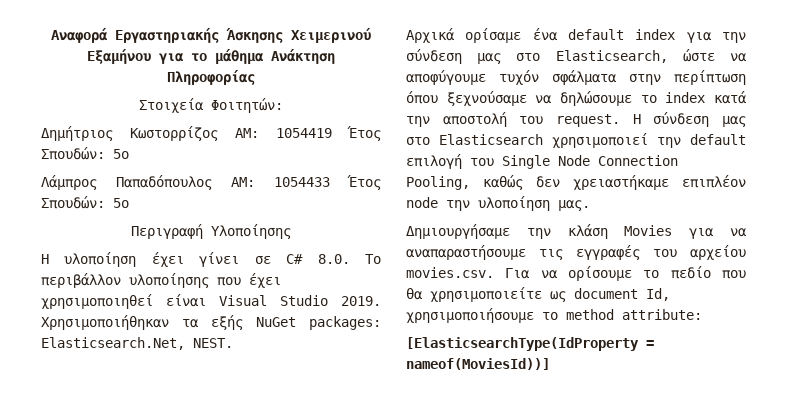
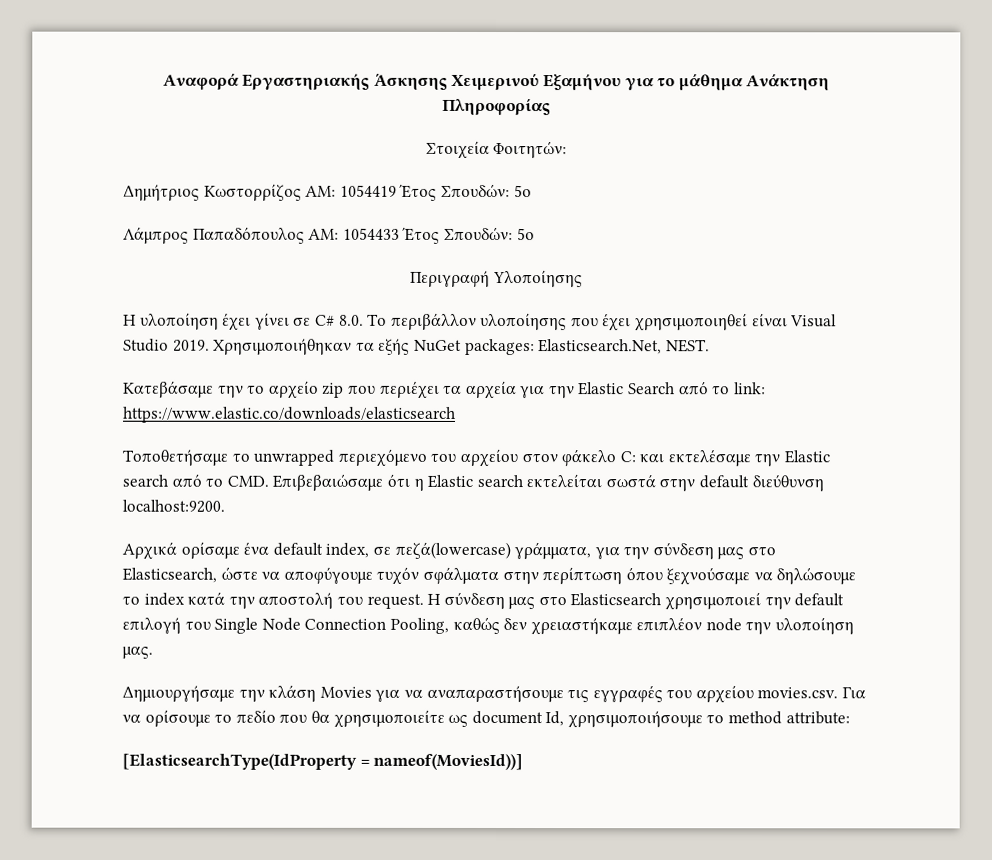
+ Κατεβάσαμε την το αρχείο zip που περιέχει τα αρχεία για την Elastic Search από το link: https://www.elastic.co/downloads/elasticsearch
+ Τοποθετήσαμε το unwrapped περιεχόμενο του αρχείου στον φάκελο C: και εκτελέσαμε την Elastic search από το CMD. Επιβεβαιώσαμε ότι η Elastic search εκτελείται σωστά στην default διεύθυνση localhost:9200.
- Αρχικά ορίσαμε ένα default index για την σύνδεση μας στο Elasticsearch, ώστε να αποφύγουμε τυχόν σφάλματα στην περίπτωση όπου ξεχνούσαμε να δηλώσουμε το index κατά την αποστολή του request.
+ Αρχικά ορίσαμε ένα default index, σε πεζά(lowercase) γράμματα, για την σύνδεση μας στο Elasticsearch, ώστε να αποφύγουμε τυχόν σφάλματα στην περίπτωση όπου ξεχνούσαμε να δηλώσουμε το index κατά την αποστολή του request.

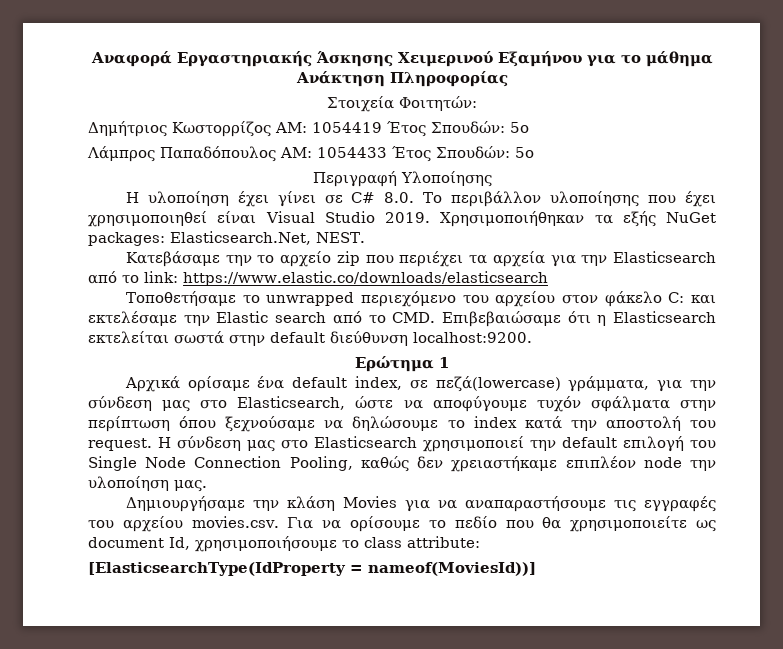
- Κατεβάσαμε την το αρχείο zip που περιέχει τα αρχεία για την Elastic Search από το link: https://www.elastic.co/downloads/elasticsearch
+ Κατεβάσαμε την το αρχείο zip που περιέχει τα αρχεία για την Elasticsearch από το link: https://www.elastic.co/downloads/elasticsearch
- Τοποθετήσαμε το unwrapped περιεχόμενο του αρχείου στον φάκελο C: και εκτελέσαμε την Elastic search από το CMD. Επιβεβαιώσαμε ότι η Elastic search εκτελείται σωστά στην default διεύθυνση localhost:9200.
+ Τοποθετήσαμε το unwrapped περιεχόμενο του αρχείου στον φάκελο C: και εκτελέσαμε την Elastic search από το CMD. Επιβεβαιώσαμε ότι η Elasticsearch εκτελείται σωστά στην default διεύθυνση localhost:9200.
+ Ερώτημα 1
- Δημιουργήσαμε την κλάση Movies για να αναπαραστήσουμε τις εγγραφές του αρχείου movies.csv. Για να ορίσουμε το πεδίο που θα χρησιμοποιείτε ως document Id, χρησιμοποιήσουμε το method attribute:
+ Δημιουργήσαμε την κλάση Movies για να αναπαραστήσουμε τις εγγραφές του αρχείου movies.csv. Για να ορίσουμε το πεδίο που θα χρησιμοποιείτε ως document Id, χρησιμοποιήσουμε το class attribute:

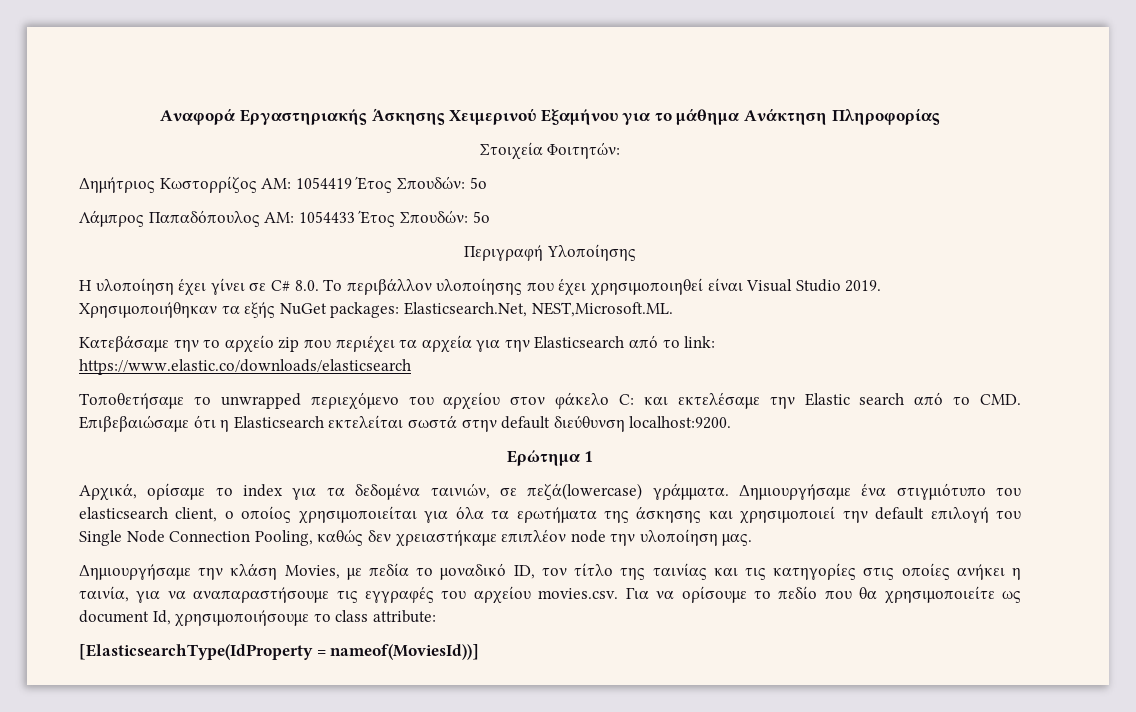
- Χρησιμοποιήθηκαν τα εξής NuGet packages: Elasticsearch.Net, NEST.
+ Χρησιμοποιήθηκαν τα εξής NuGet packages: Elasticsearch.Net, NEST,Microsoft.ML.
- Αρχικά ορίσαμε ένα default index, σε πεζά(lowercase) γράμματα, για την σύνδεση μας στο Elasticsearch, ώστε να αποφύγουμε τυχόν σφάλματα στην περίπτωση όπου ξεχνούσαμε να δηλώσουμε το index κατά την αποστολή του request. Η σύνδεση μας στο Elasticsearch χρησιμοποιεί την default επιλογή του Single Node Connection Pooling, καθώς δεν χρειαστήκαμε επιπλέον node την υλοποίηση μας.
+ Αρχικά, ορίσαμε το index για τα δεδομένα ταινιών, σε πεζά(lowercase) γράμματα. Δημιουργήσαμε ένα στιγμιότυπο του elasticsearch client, ο οποίος χρησιμοποιείται για όλα τα ερωτήματα της άσκησης και χρησιμοποιεί την default επιλογή του Single Node Connection Pooling, καθώς δεν χρειαστήκαμε επιπλέον node την υλοποίηση μας.
- Δημιουργήσαμε την κλάση Movies για να αναπαραστήσουμε τις εγγραφές του αρχείου movies.csv. Για να ορίσουμε το πεδίο που θα χρησιμοποιείτε ως document Id, χρησιμοποιήσουμε το class attribute:
+ Δημιουργήσαμε την κλάση Movies, με πεδία το μοναδικό ID, τον τίτλο της ταινίας και τις κατηγορίες στις οποίες ανήκει η ταινία, για να αναπαραστήσουμε τις εγγραφές του αρχείου movies.csv. Για να ορίσουμε το πεδίο που θα χρησιμοποιείτε ως document Id, χρησιμοποιήσουμε το class attribute:

